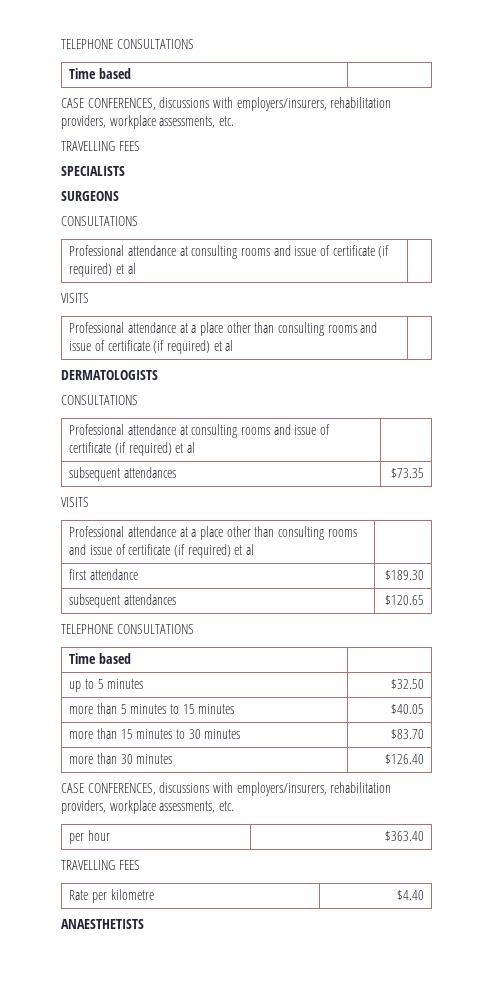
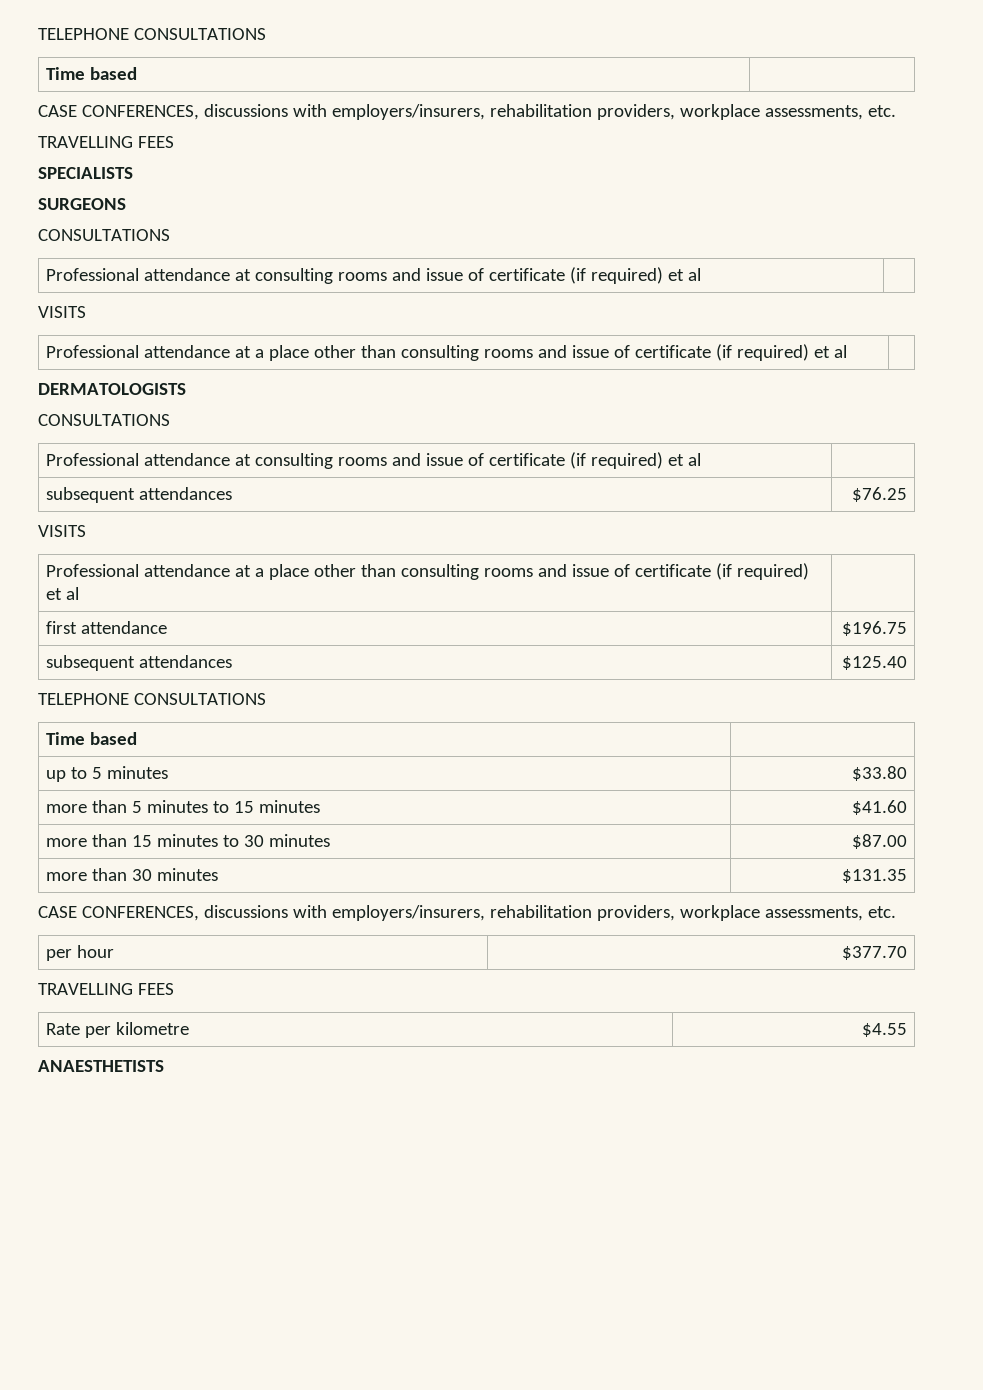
- subsequent attendances | $73.35
+ subsequent attendances | $76.25
- first attendance | $189.30
- subsequent attendances | $120.65
+ first attendance | $196.75
+ subsequent attendances | $125.40
- up to 5 minutes | $32.50
+ up to 5 minutes | $33.80
- more than 5 minutes to 15 minutes | $40.05
+ more than 5 minutes to 15 minutes | $41.60
- more than 15 minutes to 30 minutes | $83.70
+ more than 15 minutes to 30 minutes | $87.00
- more than 30 minutes | $126.40
+ more than 30 minutes | $131.35
- per hour | $363.40
+ per hour | $377.70
- Rate per kilometre | $4.40
+ Rate per kilometre | $4.55

